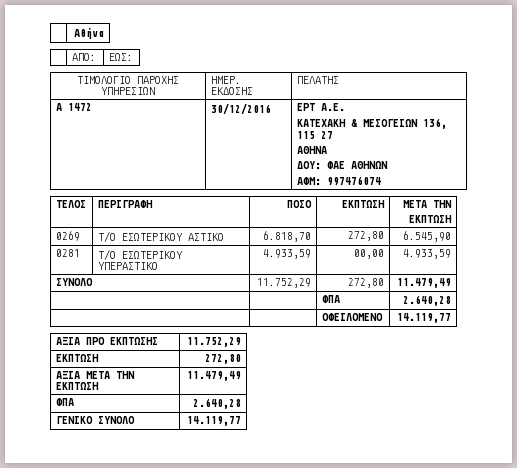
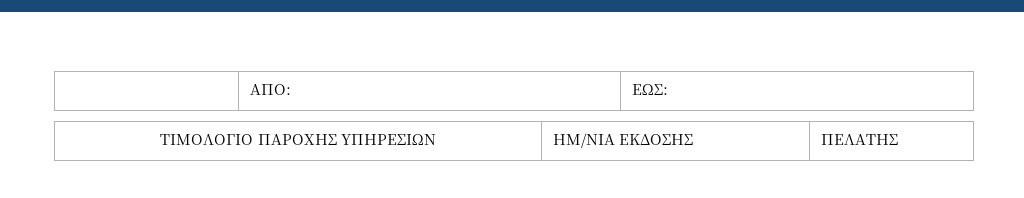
- | Αθήνα
- ΤΙΜΟΛΟΓΙΟ ΠΑΡΟΧΗΣ ΥΠΗΡΕΣΙΩΝ | ΗΜΕΡ. ΕΚΔΟΣΗΣ | ΠΕΛΑΤΗΣ
+ ΤΙΜΟΛΟΓΙΟ ΠΑΡΟΧΗΣ ΥΠΗΡΕΣΙΩΝ | ΗΜ/ΝΙΑ ΕΚΔΟΣΗΣ | ΠΕΛΑΤΗΣ
- Α 1472 | 30/12/2016 | ΕΡΤ Α.Ε.
- ΚΑΤΕΧΑΚΗ & ΜΕΣΟΓΕΙΩΝ 136, 115 27
- ΑΘΗΝΑ
- ΔΟΥ: ΦΑΕ ΑΘΗΝΩΝ
- ΑΦΜ: 997476074
- ΤΕΛΟΣ | ΠΕΡΙΓΡΑΦΗ | ΠΟΣΟ | ΕΚΠΤΩΣΗ | ΜΕΤΑ ΤΗΝ
- ΕΚΠΤΩΣΗ
- 0269 | Τ/Ο ΕΣΩΤΕΡΙΚΟΥ ΑΣΤΙΚΟ | 6.818,70 | 272,80 | 6.545,90
- 0281 | Τ/Ο ΕΣΩΤΕΡΙΚΟΥ ΥΠΕΡΑΣΤΙΚΟ | 4.933,59 | 00,00 | 4.933,59
- ΣΥΝΟΛΟ | 11.752,29 | 272,80 | 11.479,49
- | | ΦΠΑ | 2.640,28
- | | ΟΦΕΙΛΟΜΕΝΟ | 14.119,77
- ΑΞΙΑ ΠΡΟ ΕΚΠΤΩΣΗΣ | 11.752,29
- ΕΚΠΤΩΣΗ | 272,80
- ΑΞΙΑ ΜΕΤΑ ΤΗΝ ΕΚΠTΩΣΗ | 11.479,49
- ΦΠΑ | 2.640,28
- ΓΕΝΙΚΟ ΣΥΝΟΛΟ | 14.119,77

